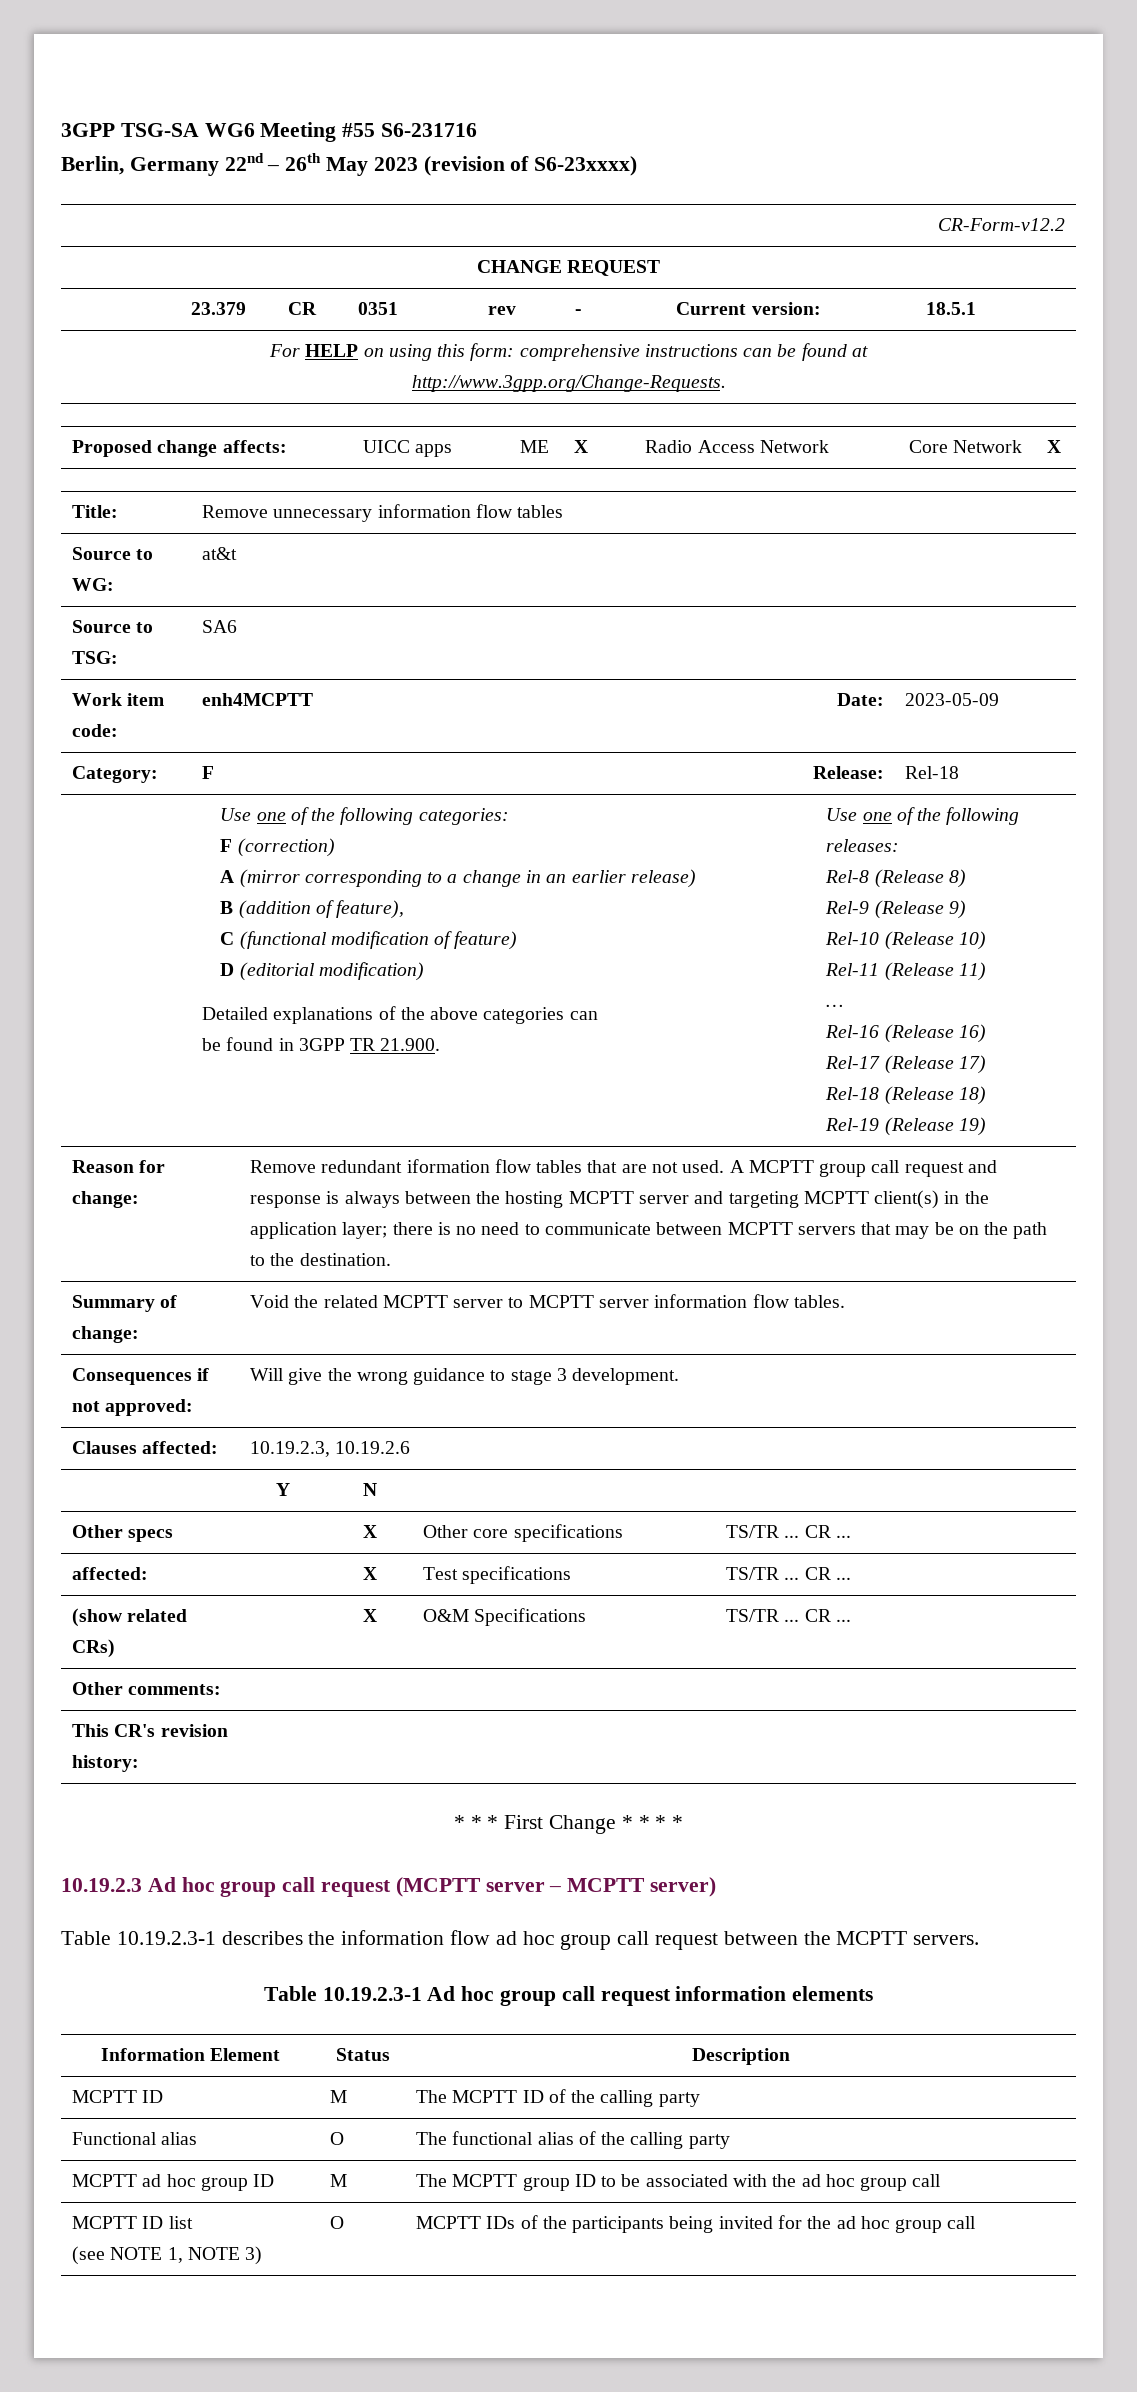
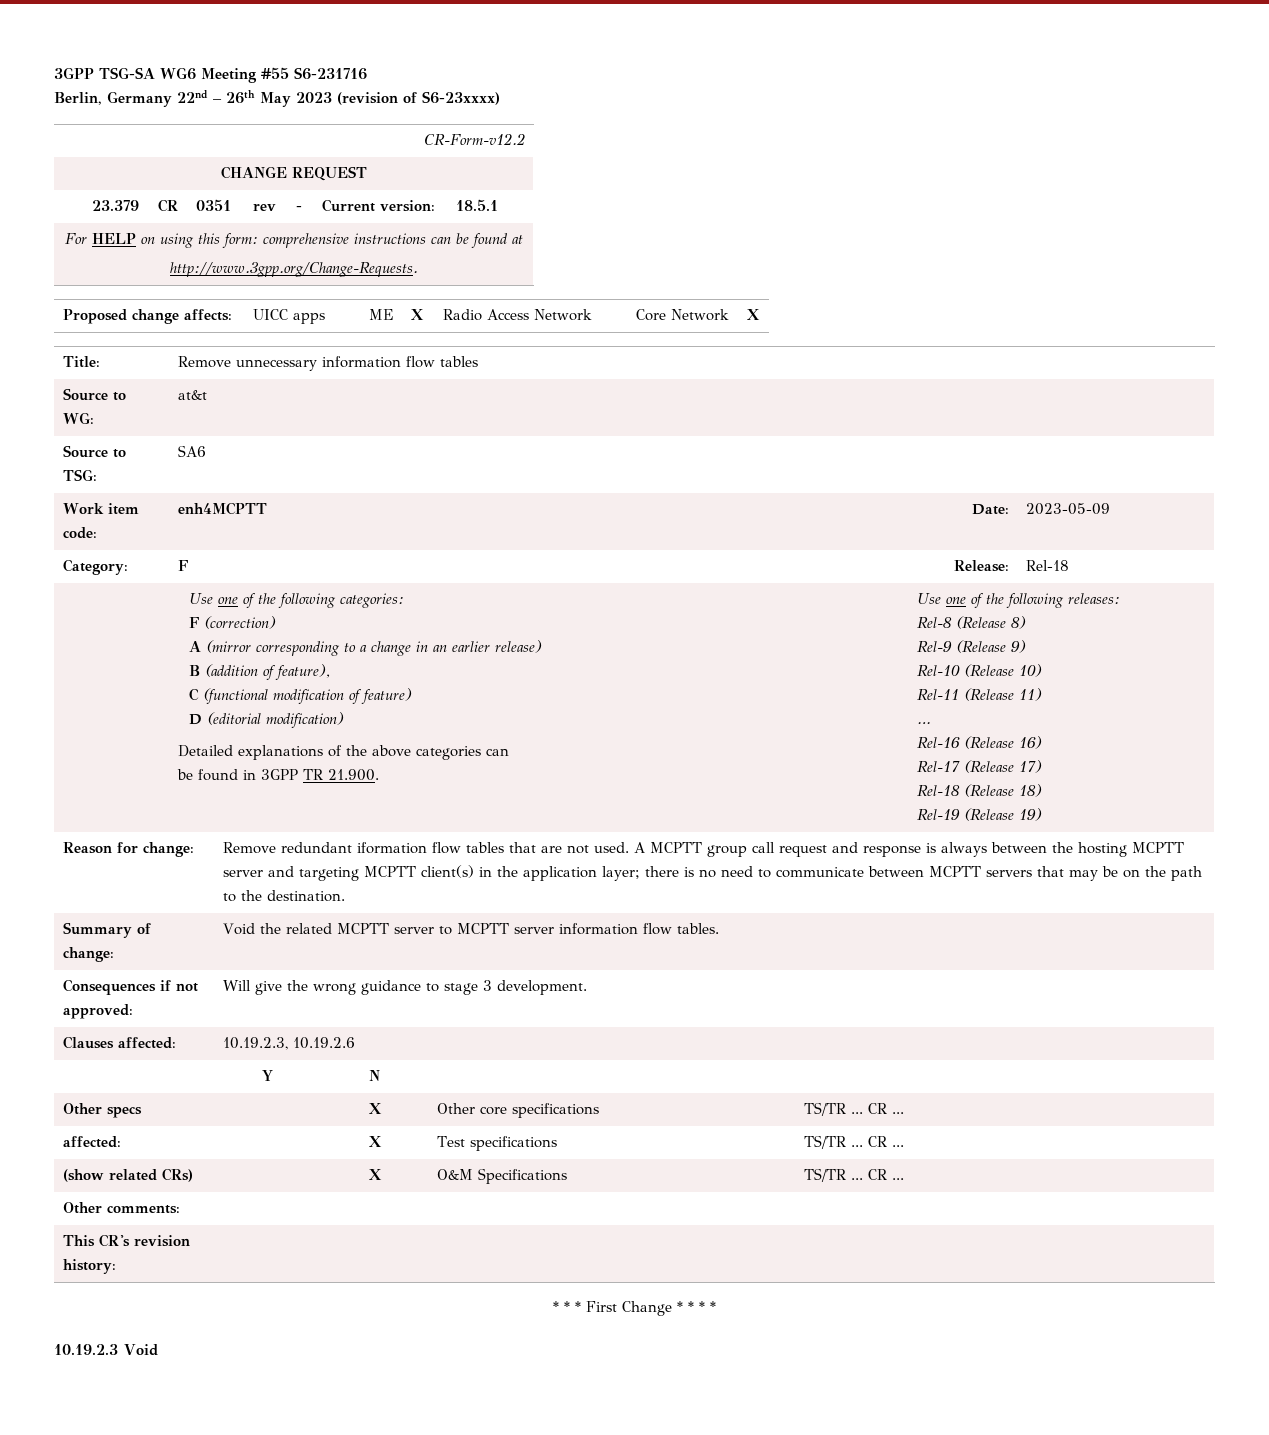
- 10.19.2.3 Ad hoc group call request (MCPTT server – MCPTT server)
- Table 10.19.2.3-1 describes the information flow ad hoc group call request between the MCPTT servers.
- Table 10.19.2.3-1 Ad hoc group call request information elements
- Information Element | Status | Description
- MCPTT ID | M | The MCPTT ID of the calling party
- Functional alias | O | The functional alias of the calling party
- MCPTT ad hoc group ID | M | The MCPTT group ID to be associated with the ad hoc group call
- MCPTT ID list
- (see NOTE 1, NOTE 3) | O | MCPTT IDs of the participants being invited for the ad hoc group call
+ 10.19.2.3 Void

